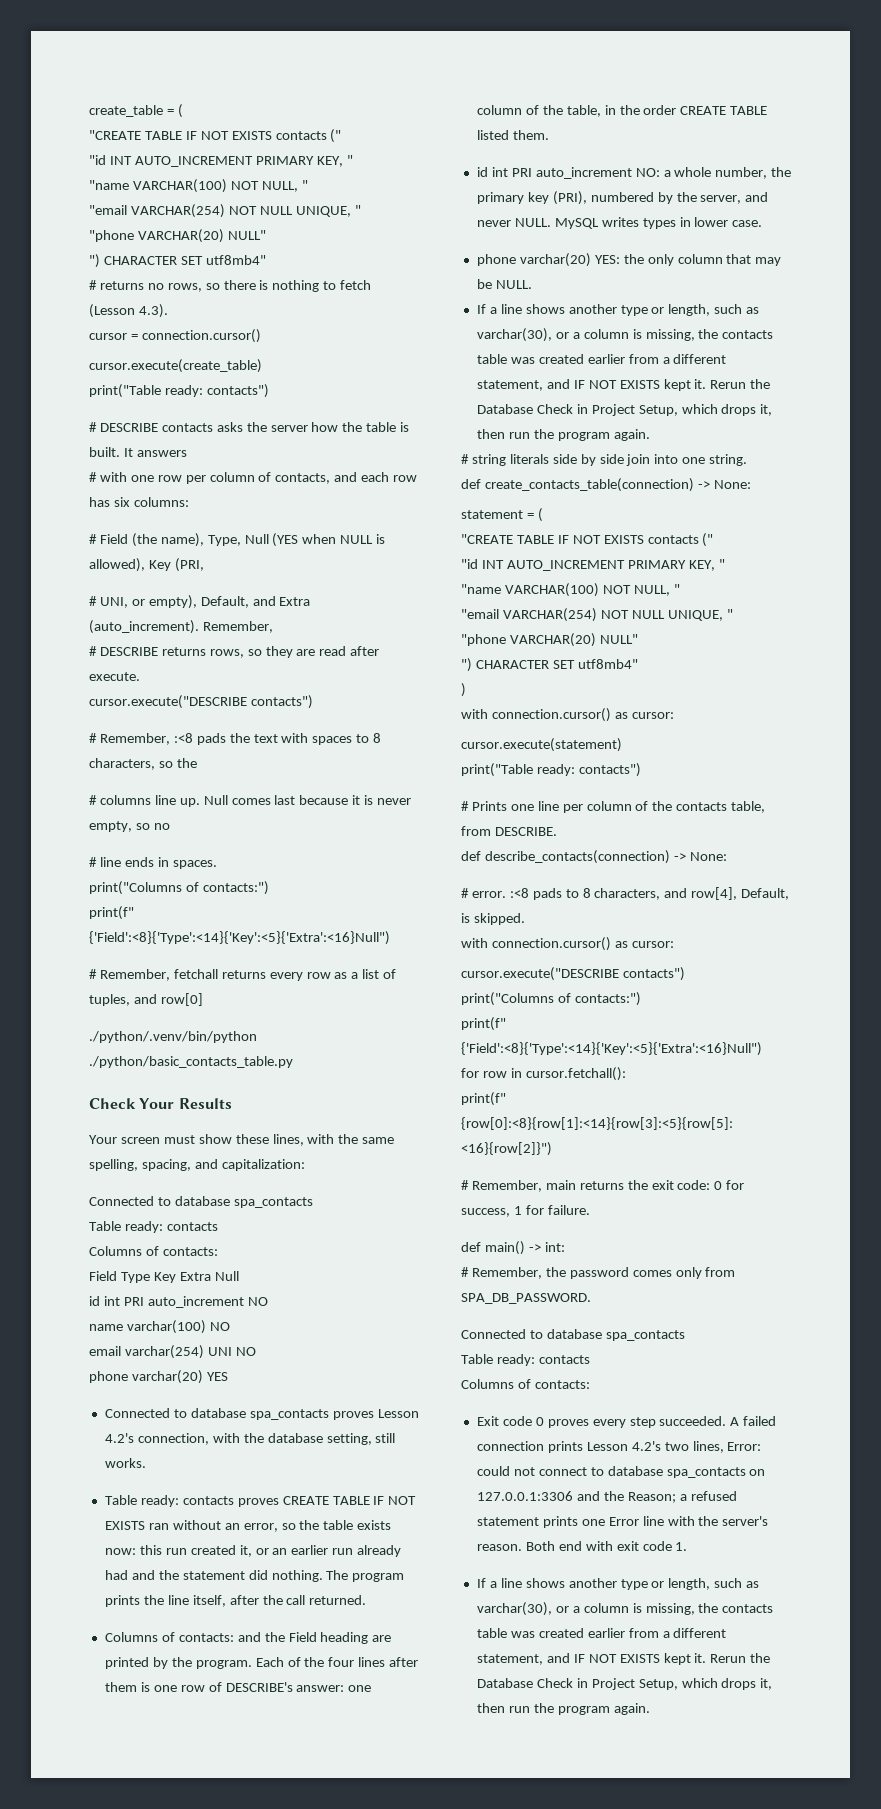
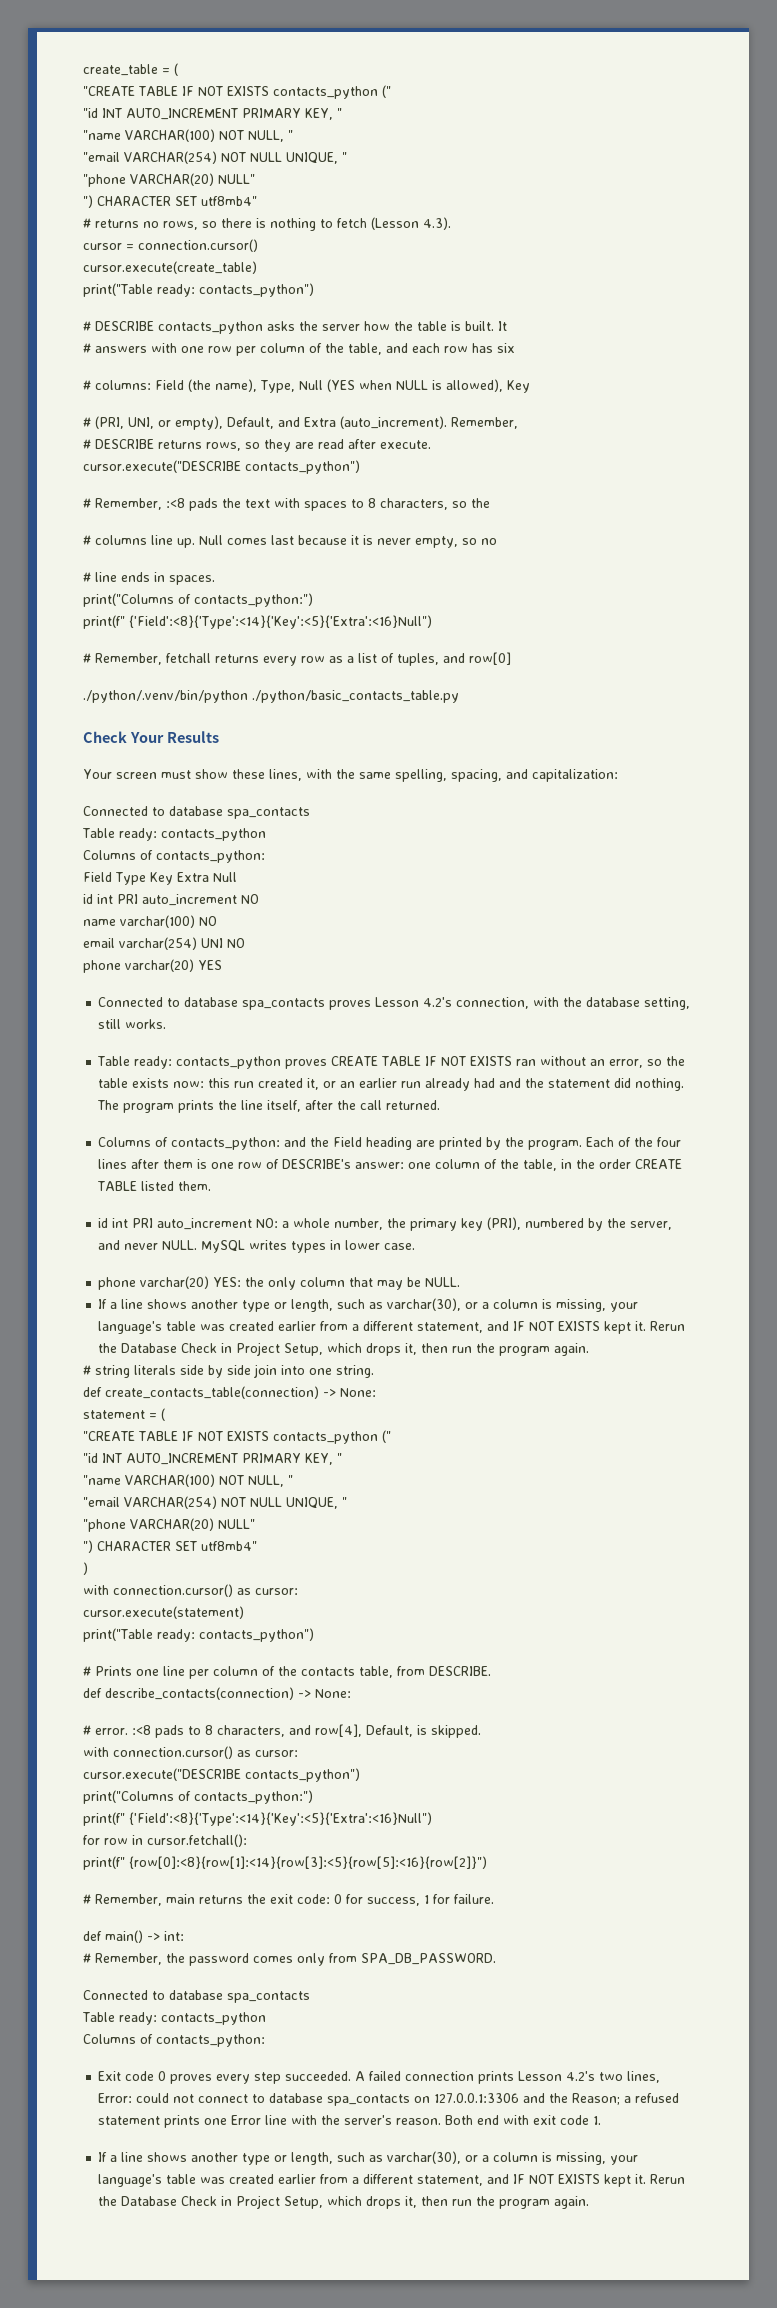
  create_table = (
- "CREATE TABLE IF NOT EXISTS contacts ("
+ "CREATE TABLE IF NOT EXISTS contacts_python ("
  cursor.execute(create_table)
- print("Table ready: contacts")
- # DESCRIBE contacts asks the server how the table is built.
+ print("Table ready: contacts_python")
+ # DESCRIBE contacts_python asks the server how the table is built.
- It answers
- # with one row per column of contacts, and each row has six columns:
- # Field (the name), Type, Null (YES when NULL is allowed), Key (PRI,
- # UNI, or empty), Default, and Extra (auto_increment).
+ It
+ # answers with one row per column of the table, and each row has six
+ # columns: Field (the name), Type, Null (YES when NULL is allowed), Key
+ # (PRI, UNI, or empty), Default, and Extra (auto_increment).
  # DESCRIBE returns rows, so they are read after execute.
- cursor.execute("DESCRIBE contacts")
+ cursor.execute("DESCRIBE contacts_python")
  # line ends in spaces.
- print("Columns of contacts:")
+ print("Columns of contacts_python:")
  Your screen must show these lines, with the same spelling, spacing, and capitalization:
  Connected to database spa_contacts
- Table ready: contacts
- Columns of contacts:
+ Table ready: contacts_python
+ Columns of contacts_python:
- Table ready: contacts proves CREATE TABLE IF NOT EXISTS ran without an error, so the table exists now: this run created it, or an earlier run already had and the statement did nothing.
+ Table ready: contacts_python proves CREATE TABLE IF NOT EXISTS ran without an error, so the table exists now: this run created it, or an earlier run already had and the statement did nothing.
- Columns of contacts: and the Field heading are printed by the program.
+ Columns of contacts_python: and the Field heading are printed by the program.
  phone varchar(20) YES: the only column that may be NULL.
- If a line shows another type or length, such as varchar(30), or a column is missing, the contacts table was created earlier from a different statement, and IF NOT EXISTS kept it.
+ If a line shows another type or length, such as varchar(30), or a column is missing, your language's table was created earlier from a different statement, and IF NOT EXISTS kept it.
  statement = (
- "CREATE TABLE IF NOT EXISTS contacts ("
+ "CREATE TABLE IF NOT EXISTS contacts_python ("
  cursor.execute(statement)
- print("Table ready: contacts")
+ print("Table ready: contacts_python")
  # error. :<8 pads to 8 characters, and row[4], Default, is skipped.
  with connection.cursor() as cursor:
- cursor.execute("DESCRIBE contacts")
- print("Columns of contacts:")
+ cursor.execute("DESCRIBE contacts_python")
+ print("Columns of contacts_python:")
  # Remember, the password comes only from SPA_DB_PASSWORD.
  Connected to database spa_contacts
- Table ready: contacts
- Columns of contacts:
+ Table ready: contacts_python
+ Columns of contacts_python:
  Both end with exit code 1.
- If a line shows another type or length, such as varchar(30), or a column is missing, the contacts table was created earlier from a different statement, and IF NOT EXISTS kept it.
+ If a line shows another type or length, such as varchar(30), or a column is missing, your language's table was created earlier from a different statement, and IF NOT EXISTS kept it.

